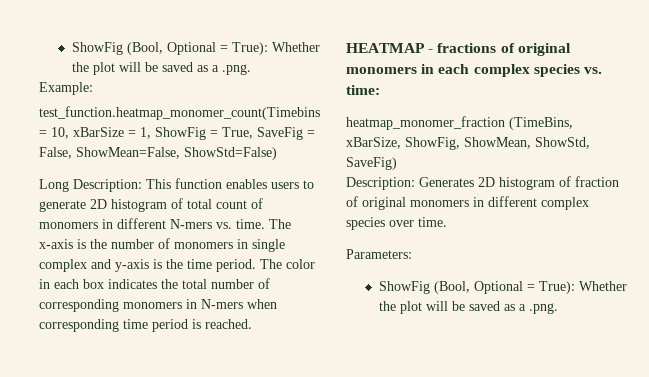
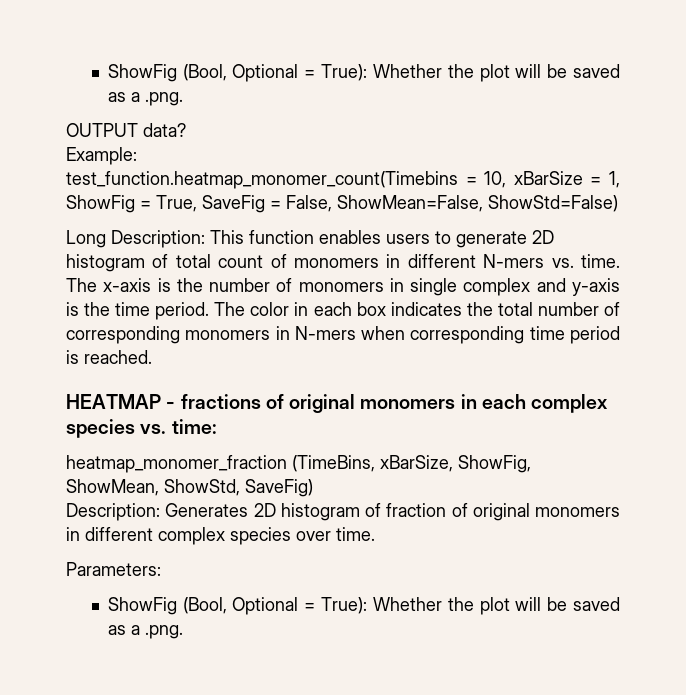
+ OUTPUT data?

